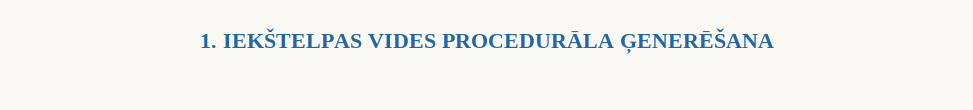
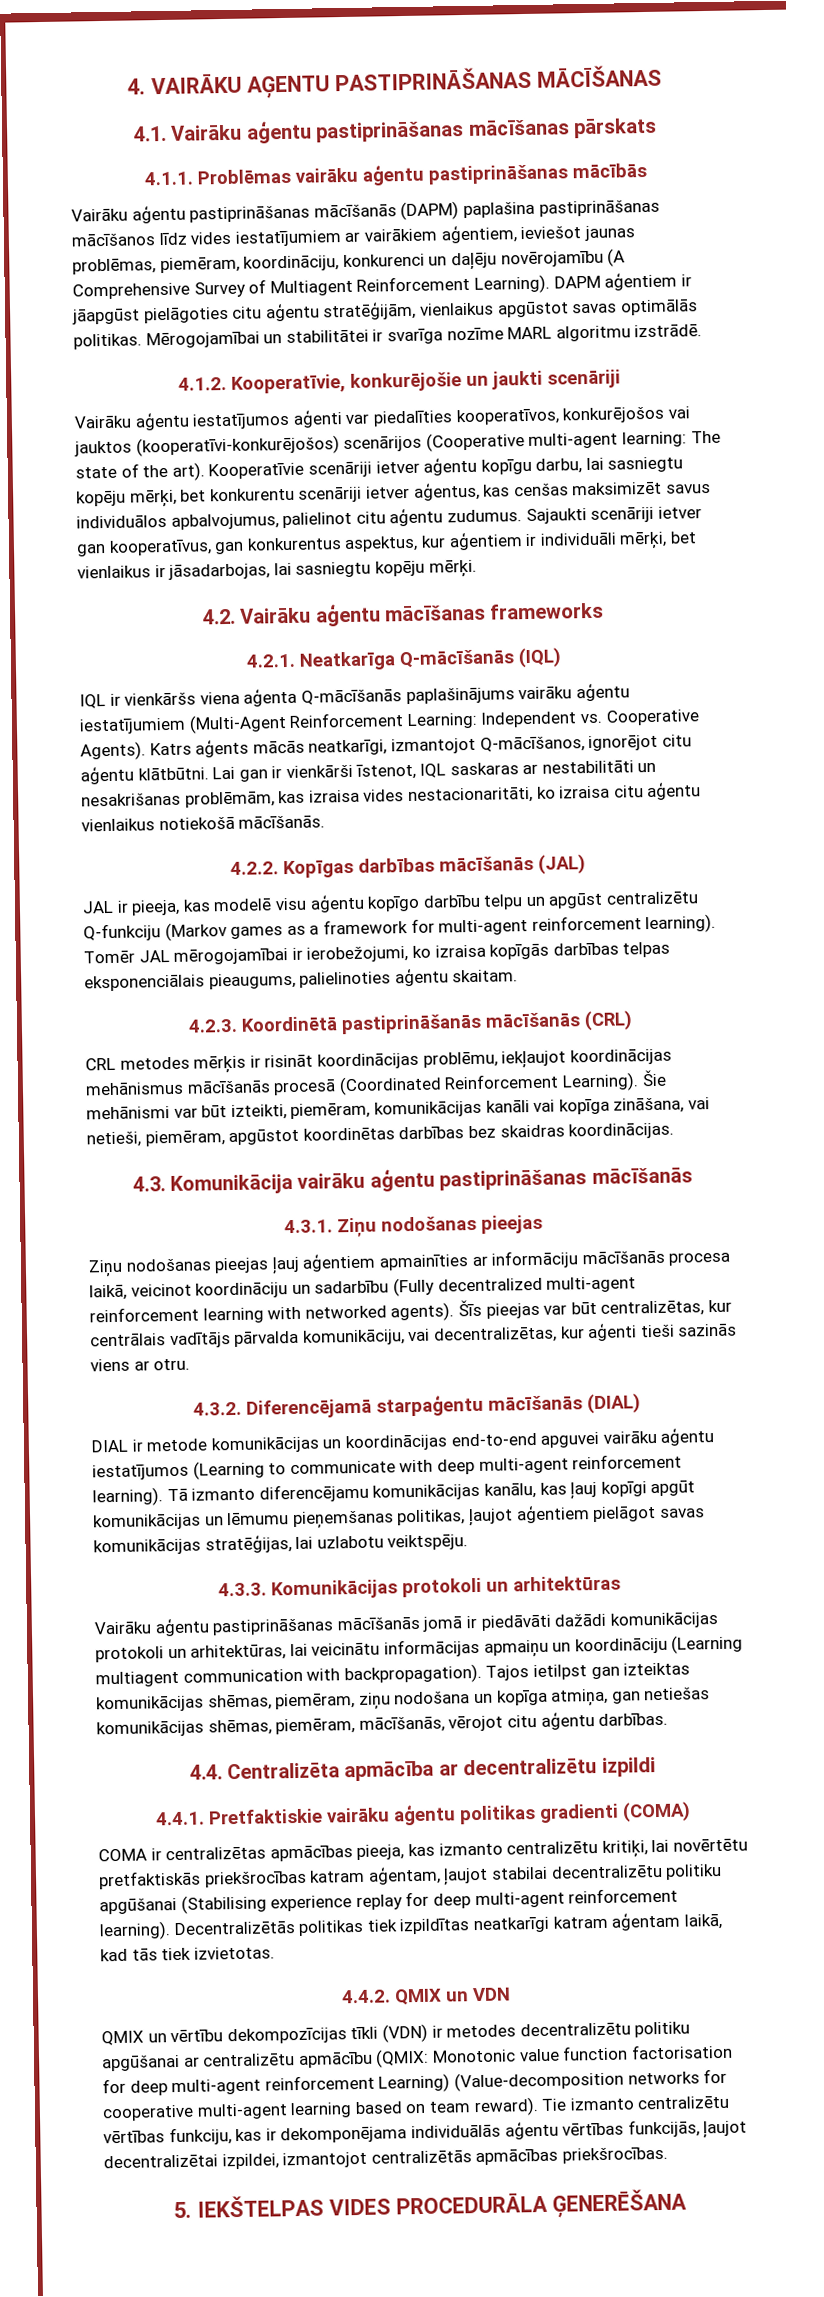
- 1. IEKŠTELPAS VIDES PROCEDURĀLA ĢENERĒŠANA
+ 4. VAIRĀKU AĢENTU PASTIPRINĀŠANAS MĀCĪŠANAS
+ 4.1. Vairāku aģentu pastiprināšanas mācīšanas pārskats
+ 4.1.1. Problēmas vairāku aģentu pastiprināšanas mācībās
+ Vairāku aģentu pastiprināšanas mācīšanās (DAPM) paplašina pastiprināšanas mācīšanos līdz vides iestatījumiem ar vairākiem aģentiem, ieviešot jaunas problēmas, piemēram, koordināciju, konkurenci un daļēju novērojamību (A Comprehensive Survey of Multiagent Reinforcement Learning). DAPM aģentiem ir jāapgūst pielāgoties citu aģentu stratēģijām, vienlaikus apgūstot savas optimālās politikas. Mērogojamībai un stabilitātei ir svarīga nozīme MARL algoritmu izstrādē.
+ 4.1.2. Kooperatīvie, konkurējošie un jaukti scenāriji
+ Vairāku aģentu iestatījumos aģenti var piedalīties kooperatīvos, konkurējošos vai jauktos (kooperatīvi-konkurējošos) scenārijos (Cooperative multi-agent learning: The state of the art). Kooperatīvie scenāriji ietver aģentu kopīgu darbu, lai sasniegtu kopēju mērķi, bet konkurentu scenāriji ietver aģentus, kas cenšas maksimizēt savus individuālos apbalvojumus, palielinot citu aģentu zudumus. Sajaukti scenāriji ietver gan kooperatīvus, gan konkurentus aspektus, kur aģentiem ir individuāli mērķi, bet vienlaikus ir jāsadarbojas, lai sasniegtu kopēju mērķi.
+ 4.2. Vairāku aģentu mācīšanas frameworks
+ 4.2.1. Neatkarīga Q-mācīšanās (IQL)
+ IQL ir vienkāršs viena aģenta Q-mācīšanās paplašinājums vairāku aģentu iestatījumiem (Multi-Agent Reinforcement Learning: Independent vs. Cooperative Agents). Katrs aģents mācās neatkarīgi, izmantojot Q-mācīšanos, ignorējot citu aģentu klātbūtni. Lai gan ir vienkārši īstenot, IQL saskaras ar nestabilitāti un nesakrišanas problēmām, kas izraisa vides nestacionaritāti, ko izraisa citu aģentu vienlaikus notiekošā mācīšanās.
+ 4.2.2. Kopīgas darbības mācīšanās (JAL)
+ JAL ir pieeja, kas modelē visu aģentu kopīgo darbību telpu un apgūst centralizētu Q-funkciju (Markov games as a framework for multi-agent reinforcement learning). Tomēr JAL mērogojamībai ir ierobežojumi, ko izraisa kopīgās darbības telpas eksponenciālais pieaugums, palielinoties aģentu skaitam.
+ 4.2.3. Koordinētā pastiprināšanās mācīšanās (CRL)
+ CRL metodes mērķis ir risināt koordinācijas problēmu, iekļaujot koordinācijas mehānismus mācīšanās procesā (Coordinated Reinforcement Learning). Šie mehānismi var būt izteikti, piemēram, komunikācijas kanāli vai kopīga zināšana, vai netieši, piemēram, apgūstot koordinētas darbības bez skaidras koordinācijas.
+ 4.3. Komunikācija vairāku aģentu pastiprināšanas mācīšanās
+ 4.3.1. Ziņu nodošanas pieejas
+ Ziņu nodošanas pieejas ļauj aģentiem apmainīties ar informāciju mācīšanās procesa laikā, veicinot koordināciju un sadarbību (Fully decentralized multi-agent reinforcement learning with networked agents). Šīs pieejas var būt centralizētas, kur centrālais vadītājs pārvalda komunikāciju, vai decentralizētas, kur aģenti tieši sazinās viens ar otru.
+ 4.3.2. Diferencējamā starpaģentu mācīšanās (DIAL)
+ DIAL ir metode komunikācijas un koordinācijas end-to-end apguvei vairāku aģentu iestatījumos (Learning to communicate with deep multi-agent reinforcement learning). Tā izmanto diferencējamu komunikācijas kanālu, kas ļauj kopīgi apgūt komunikācijas un lēmumu pieņemšanas politikas, ļaujot aģentiem pielāgot savas komunikācijas stratēģijas, lai uzlabotu veiktspēju.
+ 4.3.3. Komunikācijas protokoli un arhitektūras
+ Vairāku aģentu pastiprināšanas mācīšanās jomā ir piedāvāti dažādi komunikācijas protokoli un arhitektūras, lai veicinātu informācijas apmaiņu un koordināciju (Learning multiagent communication with backpropagation). Tajos ietilpst gan izteiktas komunikācijas shēmas, piemēram, ziņu nodošana un kopīga atmiņa, gan netiešas komunikācijas shēmas, piemēram, mācīšanās, vērojot citu aģentu darbības.
+ 4.4. Centralizēta apmācība ar decentralizētu izpildi
+ 4.4.1. Pretfaktiskie vairāku aģentu politikas gradienti (COMA)
+ COMA ir centralizētas apmācības pieeja, kas izmanto centralizētu kritiķi, lai novērtētu pretfaktiskās priekšrocības katram aģentam, ļaujot stabilai decentralizētu politiku apgūšanai (Stabilising experience replay for deep multi-agent reinforcement learning). Decentralizētās politikas tiek izpildītas neatkarīgi katram aģentam laikā, kad tās tiek izvietotas.
+ 4.4.2. QMIX un VDN
+ QMIX un vērtību dekompozīcijas tīkli (VDN) ir metodes decentralizētu politiku apgūšanai ar centralizētu apmācību (QMIX: Monotonic value function factorisation for deep multi-agent reinforcement Learning) (Value-decomposition networks for cooperative multi-agent learning based on team reward). Tie izmanto centralizētu vērtības funkciju, kas ir dekomponējama individuālās aģentu vērtības funkcijās, ļaujot decentralizētai izpildei, izmantojot centralizētās apmācības priekšrocības.
+ 5. IEKŠTELPAS VIDES PROCEDURĀLA ĢENERĒŠANA

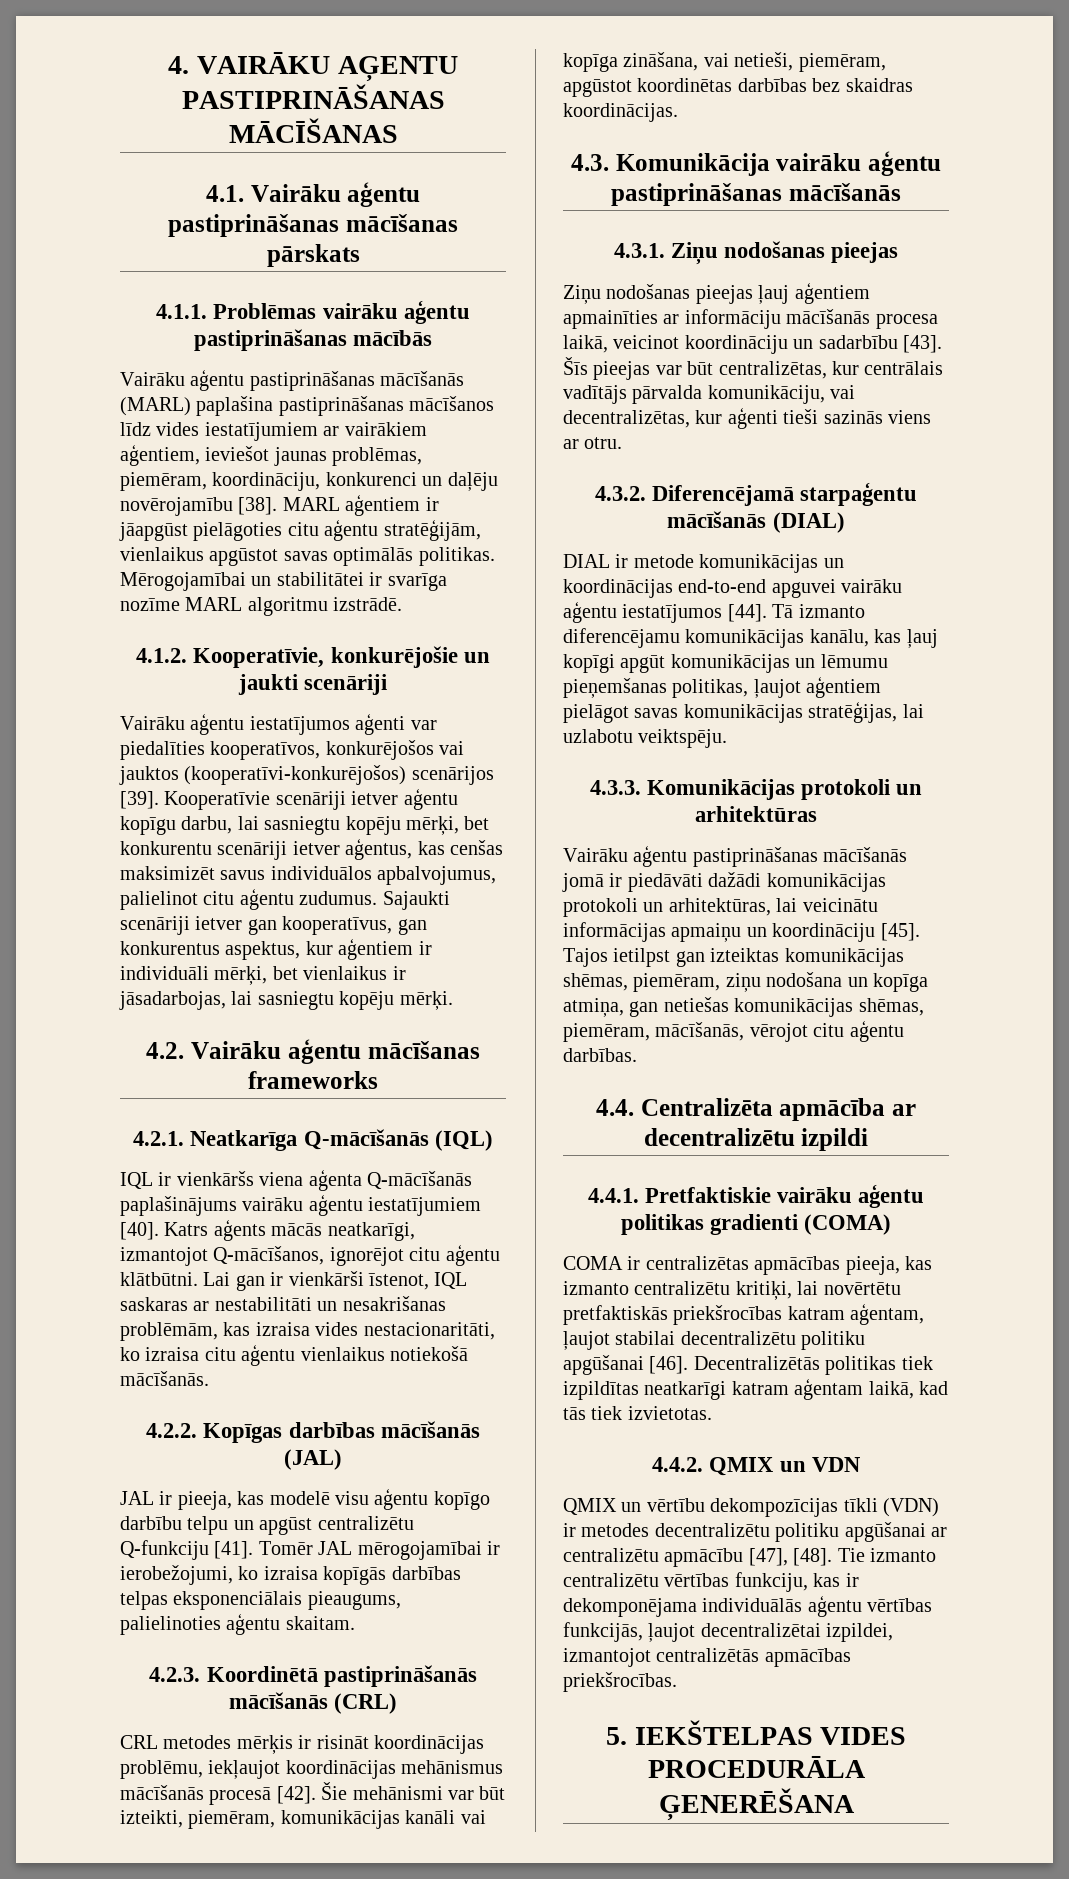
- Vairāku aģentu pastiprināšanas mācīšanās (DAPM) paplašina pastiprināšanas mācīšanos līdz vides iestatījumiem ar vairākiem aģentiem, ieviešot jaunas problēmas, piemēram, koordināciju, konkurenci un daļēju novērojamību (A Comprehensive Survey of Multiagent Reinforcement Learning). DAPM aģentiem ir jāapgūst pielāgoties citu aģentu stratēģijām, vienlaikus apgūstot savas optimālās politikas.
+ Vairāku aģentu pastiprināšanas mācīšanās (MARL) paplašina pastiprināšanas mācīšanos līdz vides iestatījumiem ar vairākiem aģentiem, ieviešot jaunas problēmas, piemēram, koordināciju, konkurenci un daļēju novērojamību [38]. MARL aģentiem ir jāapgūst pielāgoties citu aģentu stratēģijām, vienlaikus apgūstot savas optimālās politikas.
- Vairāku aģentu iestatījumos aģenti var piedalīties kooperatīvos, konkurējošos vai jauktos (kooperatīvi-konkurējošos) scenārijos (Cooperative multi-agent learning: The state of the art).
+ Vairāku aģentu iestatījumos aģenti var piedalīties kooperatīvos, konkurējošos vai jauktos (kooperatīvi-konkurējošos) scenārijos [39].
- IQL ir vienkāršs viena aģenta Q-mācīšanās paplašinājums vairāku aģentu iestatījumiem (Multi-Agent Reinforcement Learning: Independent vs. Cooperative Agents).
+ IQL ir vienkāršs viena aģenta Q-mācīšanās paplašinājums vairāku aģentu iestatījumiem [40].
- JAL ir pieeja, kas modelē visu aģentu kopīgo darbību telpu un apgūst centralizētu Q-funkciju (Markov games as a framework for multi-agent reinforcement learning).
+ JAL ir pieeja, kas modelē visu aģentu kopīgo darbību telpu un apgūst centralizētu Q-funkciju [41].
- CRL metodes mērķis ir risināt koordinācijas problēmu, iekļaujot koordinācijas mehānismus mācīšanās procesā (Coordinated Reinforcement Learning).
+ CRL metodes mērķis ir risināt koordinācijas problēmu, iekļaujot koordinācijas mehānismus mācīšanās procesā [42].
- Ziņu nodošanas pieejas ļauj aģentiem apmainīties ar informāciju mācīšanās procesa laikā, veicinot koordināciju un sadarbību (Fully decentralized multi-agent reinforcement learning with networked agents).
+ Ziņu nodošanas pieejas ļauj aģentiem apmainīties ar informāciju mācīšanās procesa laikā, veicinot koordināciju un sadarbību [43].
- DIAL ir metode komunikācijas un koordinācijas end-to-end apguvei vairāku aģentu iestatījumos (Learning to communicate with deep multi-agent reinforcement learning).
+ DIAL ir metode komunikācijas un koordinācijas end-to-end apguvei vairāku aģentu iestatījumos [44].
- Vairāku aģentu pastiprināšanas mācīšanās jomā ir piedāvāti dažādi komunikācijas protokoli un arhitektūras, lai veicinātu informācijas apmaiņu un koordināciju (Learning multiagent communication with backpropagation).
+ Vairāku aģentu pastiprināšanas mācīšanās jomā ir piedāvāti dažādi komunikācijas protokoli un arhitektūras, lai veicinātu informācijas apmaiņu un koordināciju [45].
- COMA ir centralizētas apmācības pieeja, kas izmanto centralizētu kritiķi, lai novērtētu pretfaktiskās priekšrocības katram aģentam, ļaujot stabilai decentralizētu politiku apgūšanai (Stabilising experience replay for deep multi-agent reinforcement learning).
+ COMA ir centralizētas apmācības pieeja, kas izmanto centralizētu kritiķi, lai novērtētu pretfaktiskās priekšrocības katram aģentam, ļaujot stabilai decentralizētu politiku apgūšanai [46].
- QMIX un vērtību dekompozīcijas tīkli (VDN) ir metodes decentralizētu politiku apgūšanai ar centralizētu apmācību (QMIX: Monotonic value function factorisation for deep multi-agent reinforcement Learning) (Value-decomposition networks for cooperative multi-agent learning based on team reward).
+ QMIX un vērtību dekompozīcijas tīkli (VDN) ir metodes decentralizētu politiku apgūšanai ar centralizētu apmācību [47], [48].

